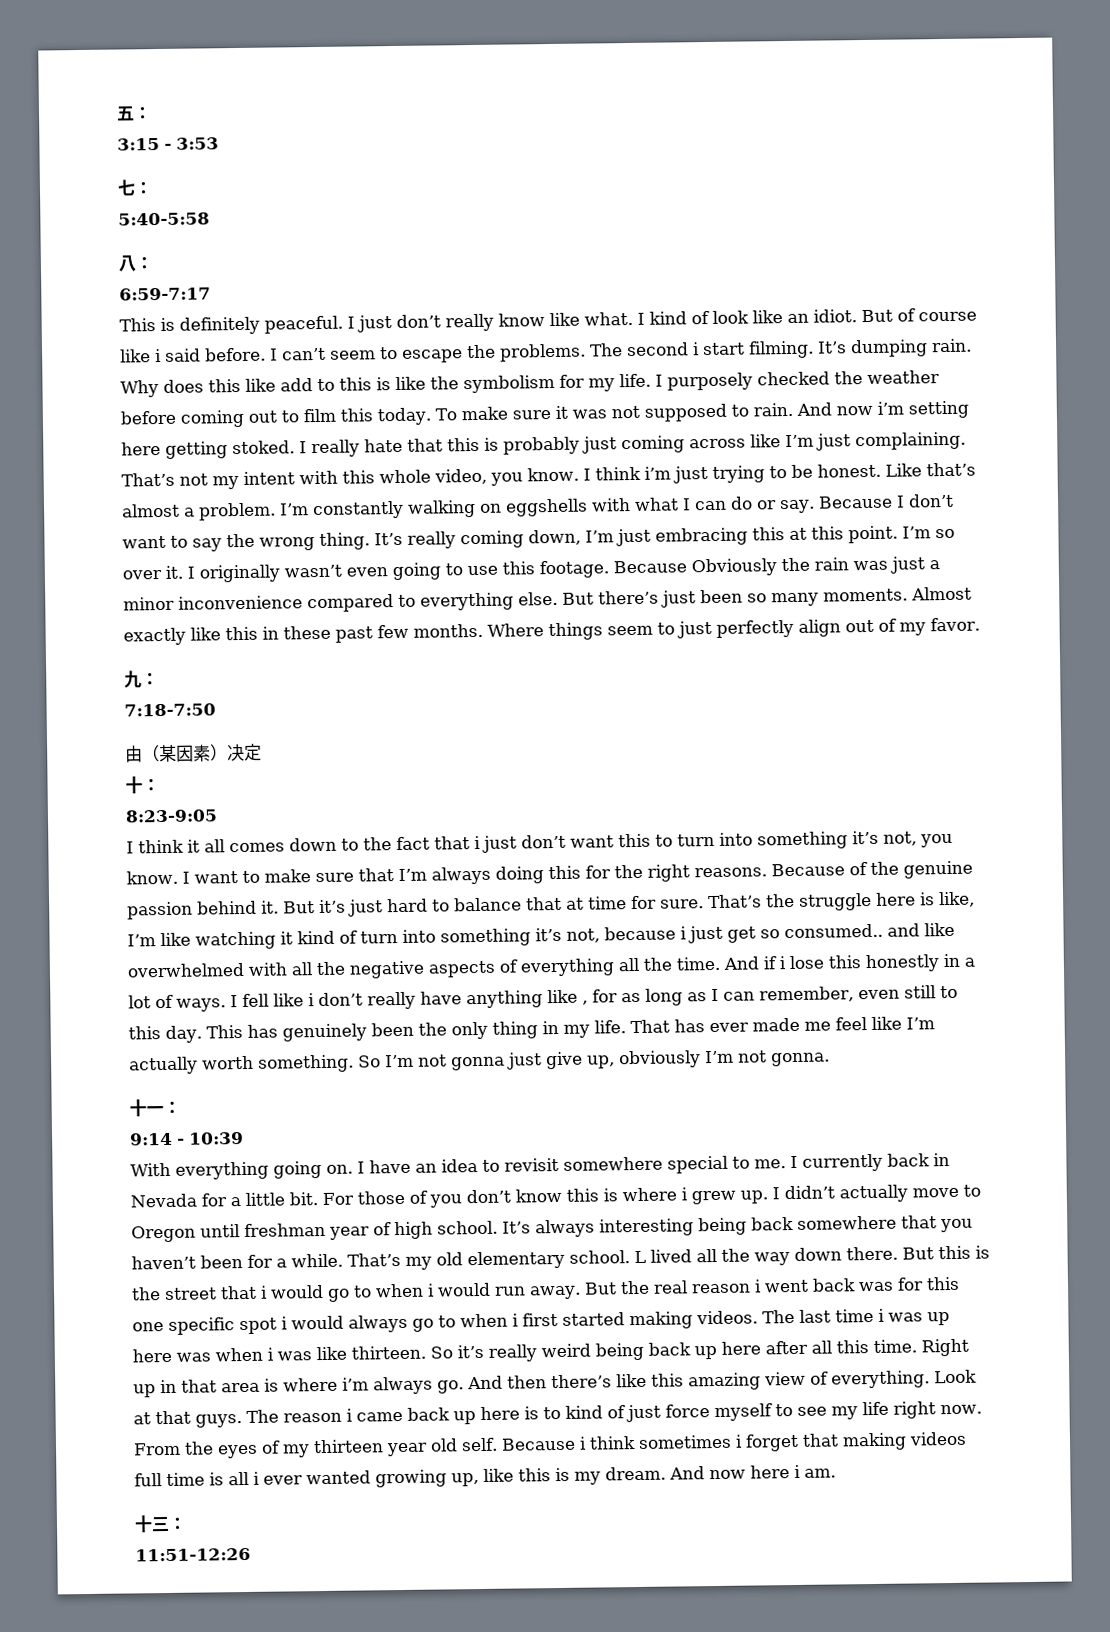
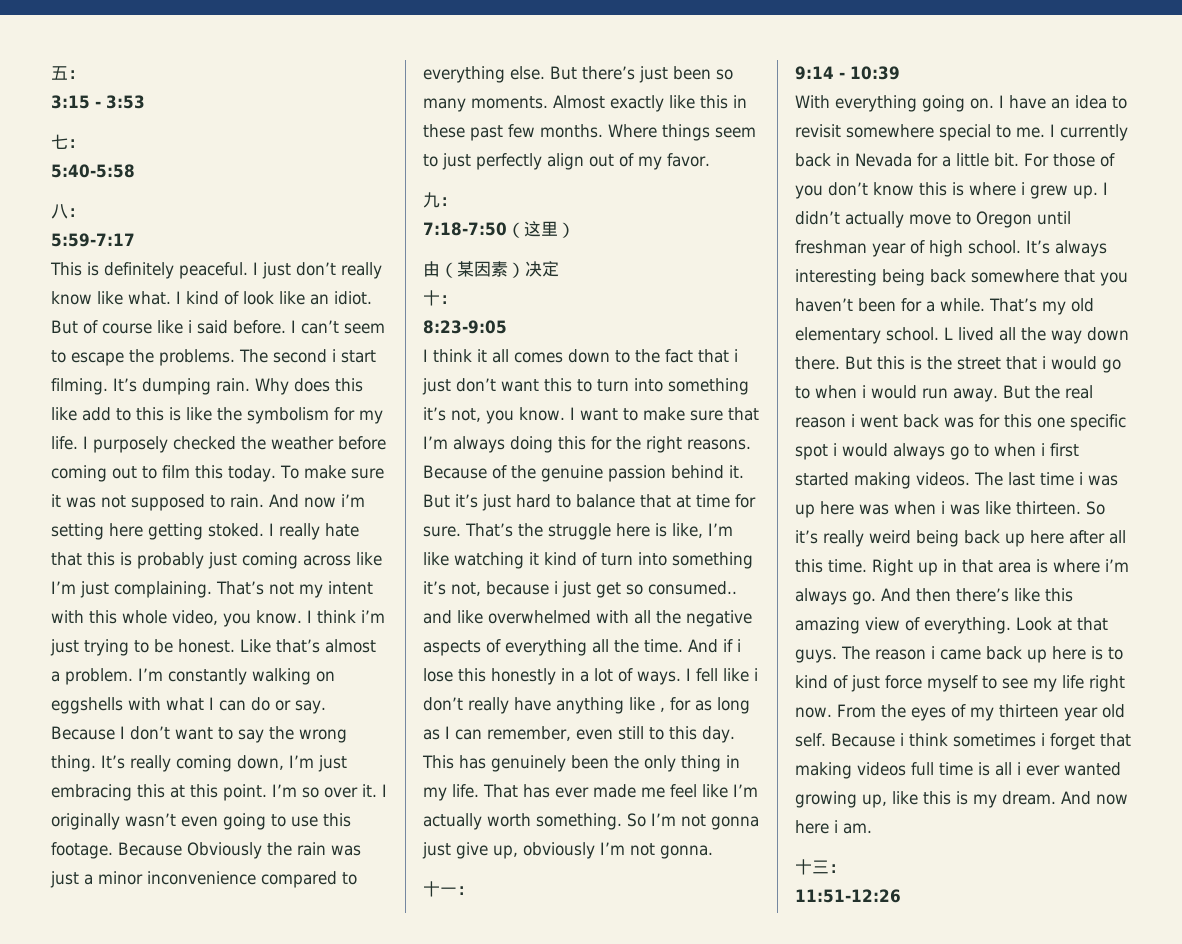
- 6:59-7:17
+ 5:59-7:17
- 7:18-7:50
+ 7:18-7:50（这里）

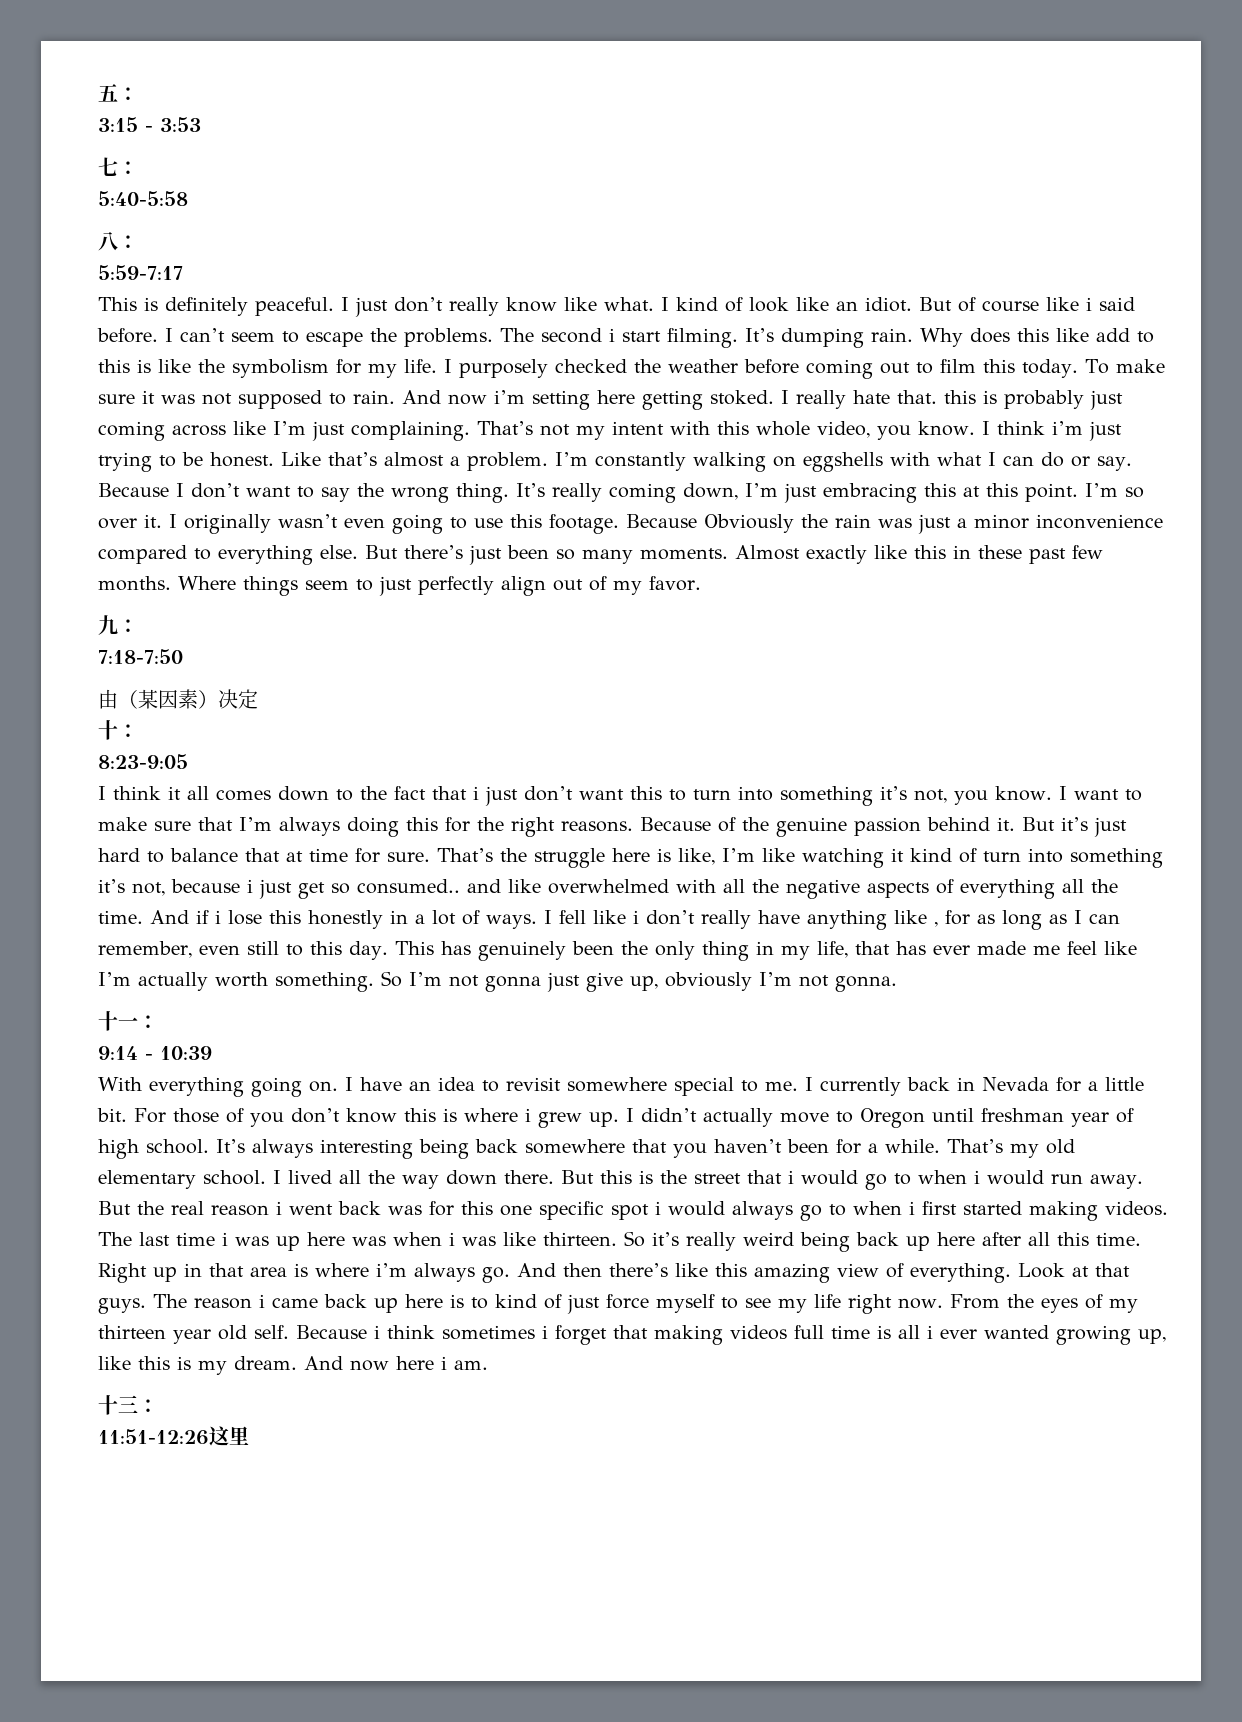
- I really hate that this is probably just coming across like I’m just complaining.
+ I really hate that. this is probably just coming across like I’m just complaining.
- 7:18-7:50（这里）
+ 7:18-7:50
- This has genuinely been the only thing in my life. That has ever made me feel like I’m actually worth something.
+ This has genuinely been the only thing in my life, that has ever made me feel like I’m actually worth something.
- L lived all the way down there.
+ I lived all the way down there.
- 11:51-12:26
+ 11:51-12:26这里

